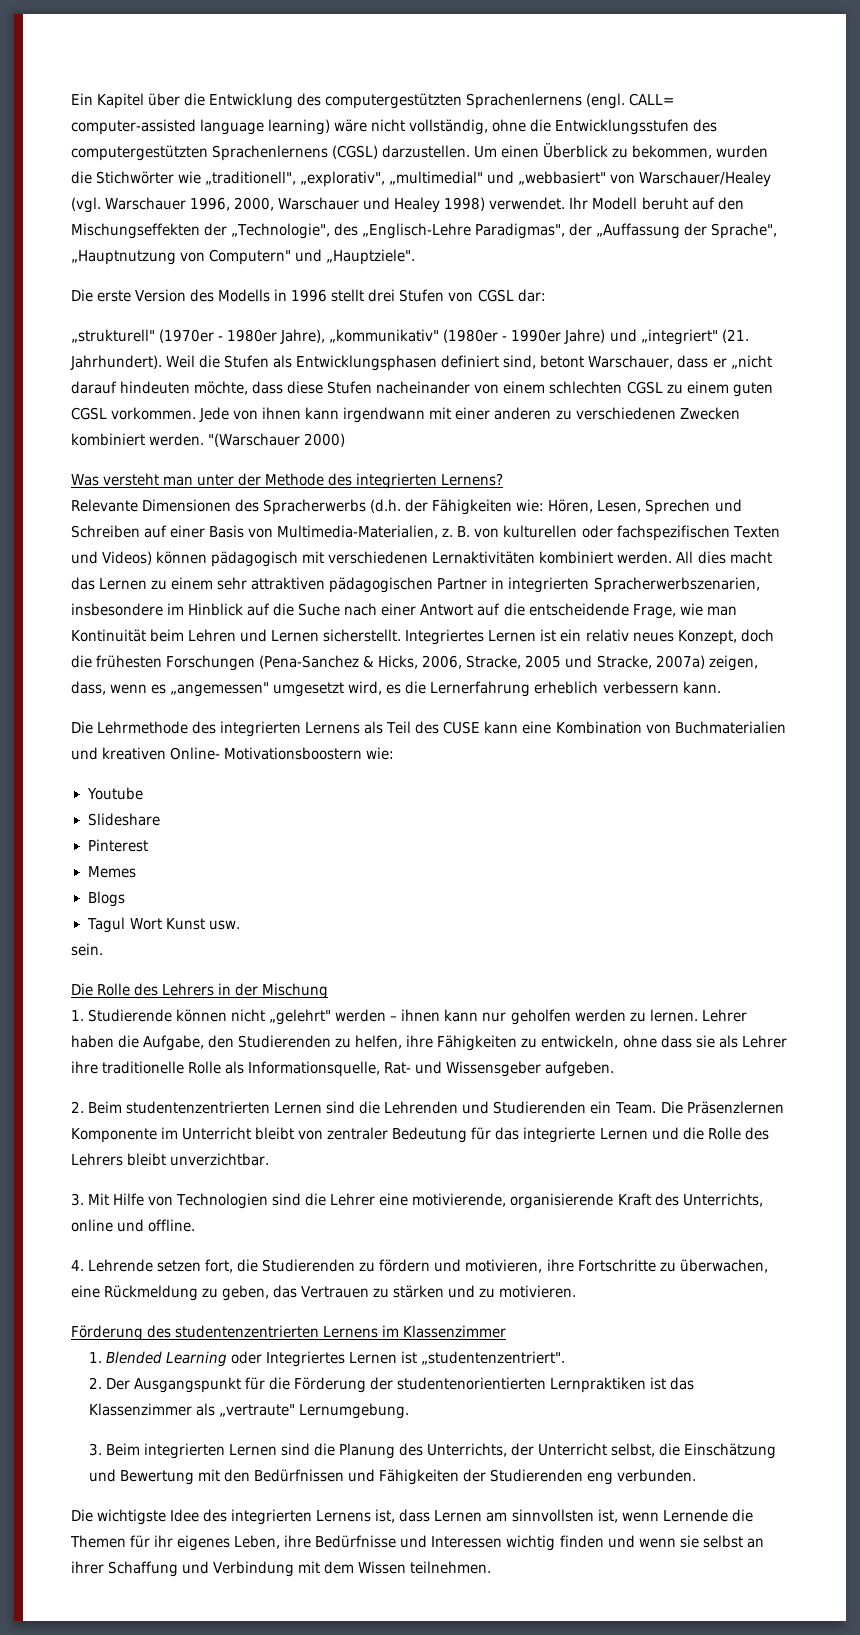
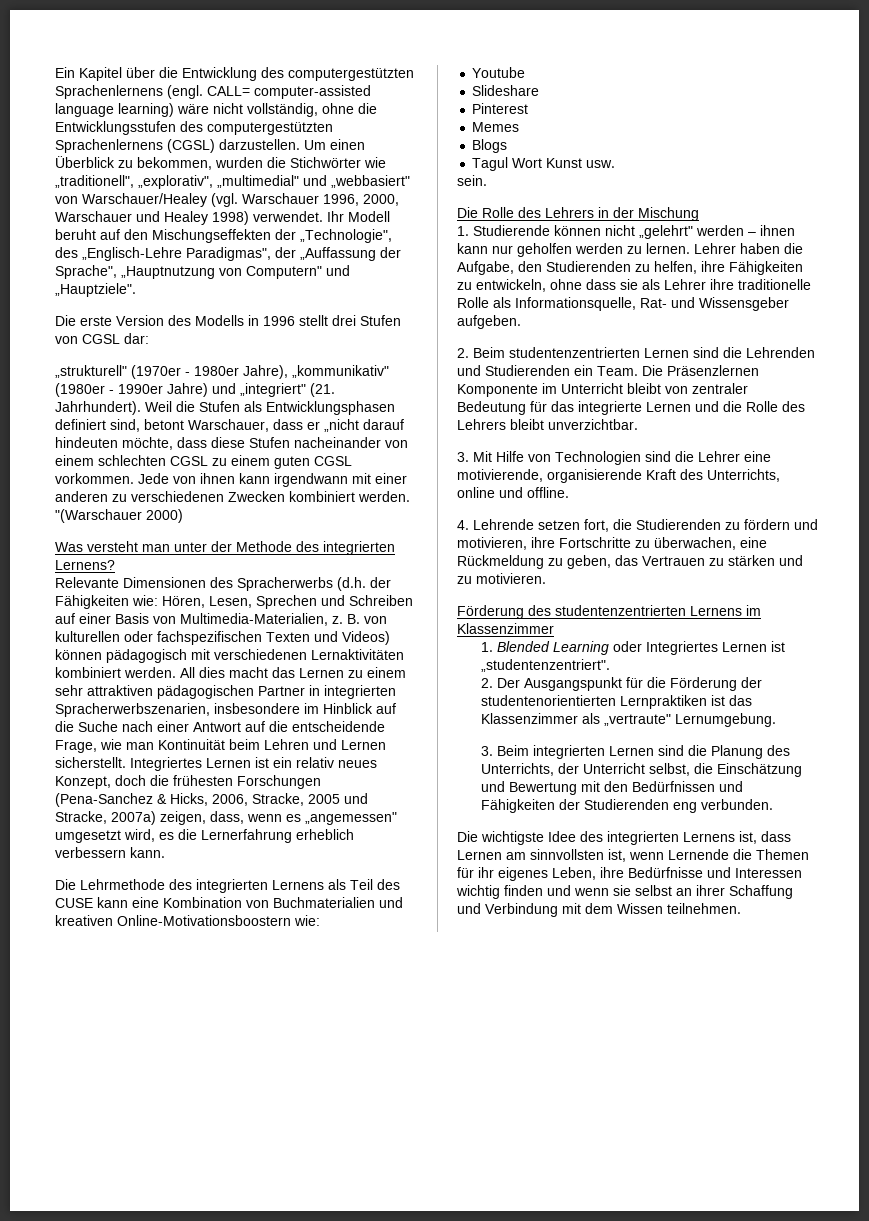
- Die Lehrmethode des integrierten Lernens als Teil des CUSE kann eine Kombination von Buchmaterialien und kreativen Online- Motivationsboostern wie:
+ Die Lehrmethode des integrierten Lernens als Teil des CUSE kann eine Kombination von Buchmaterialien und kreativen Online-Motivationsboostern wie:

